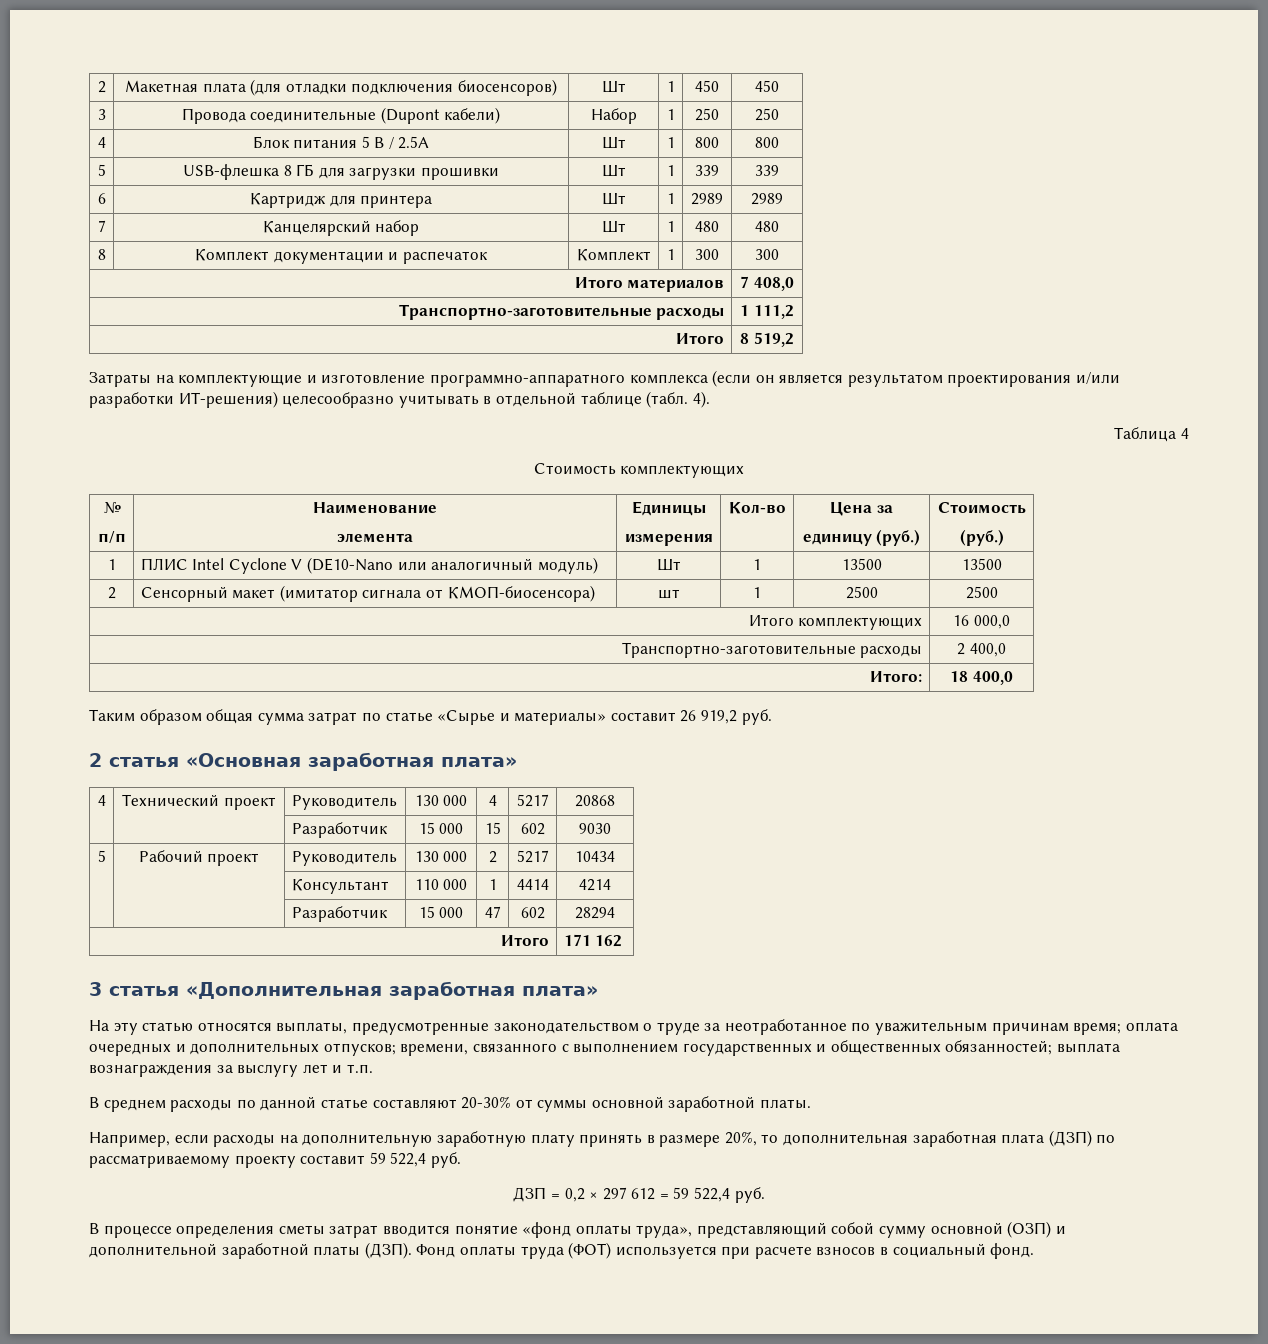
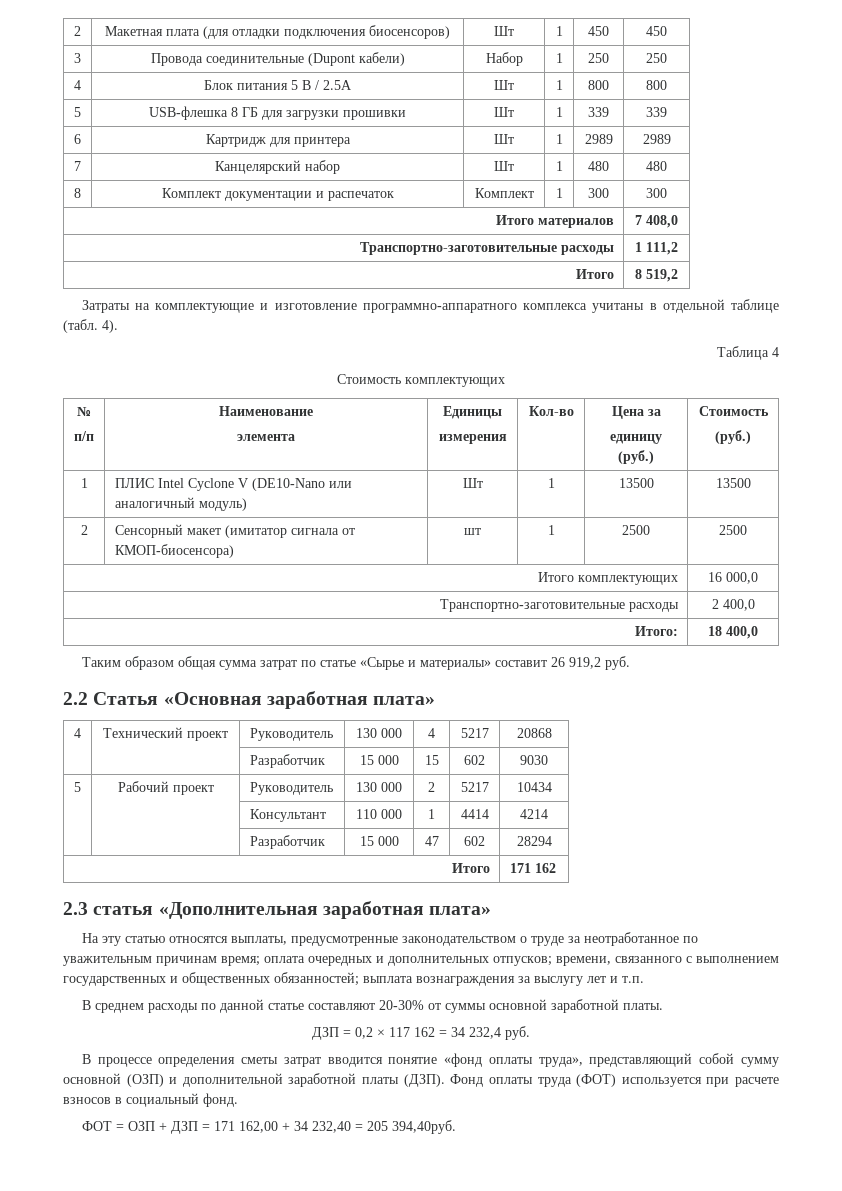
- Затраты на комплектующие и изготовление программно-аппаратного комплекса (если он является результатом проектирования и/или разработки ИТ-решения) целесообразно учитывать в отдельной таблице (табл.
+ Затраты на комплектующие и изготовление программно-аппаратного комплекса учитаны в отдельной таблице (табл.
- 2 статья «Основная заработная плата»
+ 2.2 Статья «Основная заработная плата»
- 3 статья «Дополнительная заработная плата»
+ 2.3 статья «Дополнительная заработная плата»
- Например, если расходы на дополнительную заработную плату принять в размере 20%, то дополнительная заработная плата (ДЗП) по рассматриваемому проекту составит 59 522,4 руб.
- ДЗП = 0,2 × 297 612 = 59 522,4 руб.
+ ДЗП = 0,2 × 117 162 = 34 232,4 руб.
+ ФОТ = ОЗП + ДЗП = 171 162,00 + 34 232,40 = 205 394,40руб.

